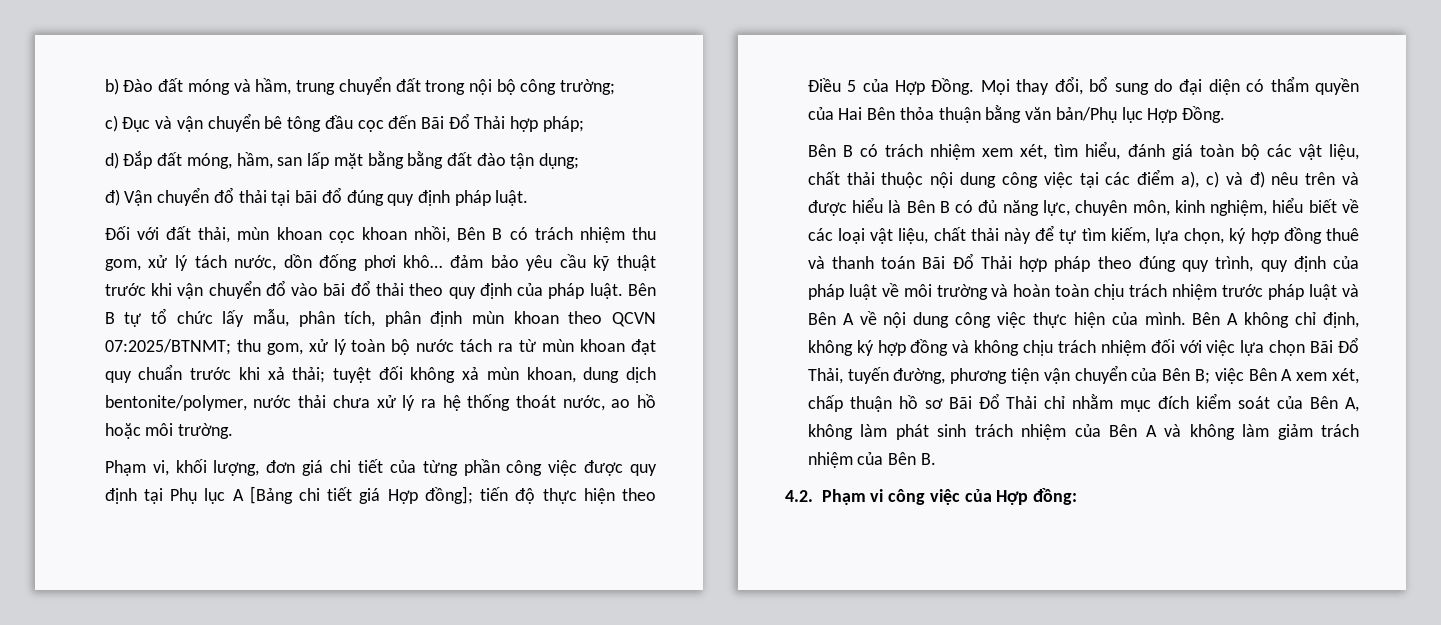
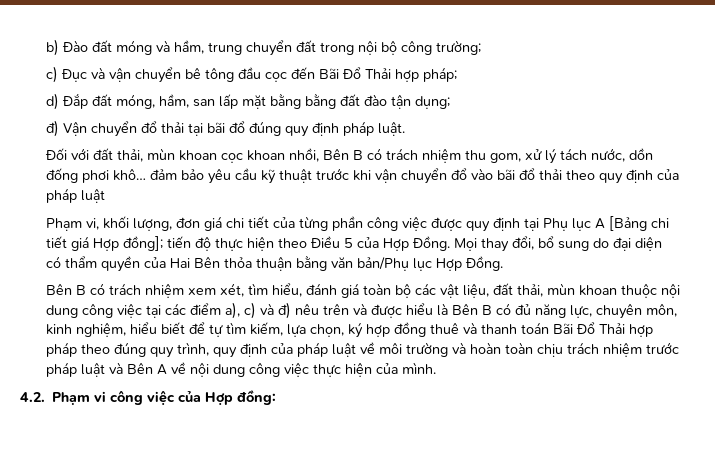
- Đối với đất thải, mùn khoan cọc khoan nhồi, Bên B có trách nhiệm thu gom, xử lý tách nước, dồn đống phơi khô… đảm bảo yêu cầu kỹ thuật trước khi vận chuyển đổ vào bãi đổ thải theo quy định của pháp luật. Bên B tự tổ chức lấy mẫu, phân tích, phân định mùn khoan theo QCVN 07:2025/BTNMT; thu gom, xử lý toàn bộ nước tách ra từ mùn khoan đạt quy chuẩn trước khi xả thải; tuyệt đối không xả mùn khoan, dung dịch bentonite/polymer, nước thải chưa xử lý ra hệ thống thoát nước, ao hồ hoặc môi trường.
+ Đối với đất thải, mùn khoan cọc khoan nhồi, Bên B có trách nhiệm thu gom, xử lý tách nước, dồn đống phơi khô… đảm bảo yêu cầu kỹ thuật trước khi vận chuyển đổ vào bãi đổ thải theo quy định của pháp luật
- Bên B có trách nhiệm xem xét, tìm hiểu, đánh giá toàn bộ các vật liệu, chất thải thuộc nội dung công việc tại các điểm a), c) và đ) nêu trên và được hiểu là Bên B có đủ năng lực, chuyên môn, kinh nghiệm, hiểu biết về các loại vật liệu, chất thải này để tự tìm kiếm, lựa chọn, ký hợp đồng thuê và thanh toán Bãi Đổ Thải hợp pháp theo đúng quy trình, quy định của pháp luật về môi trường và hoàn toàn chịu trách nhiệm trước pháp luật và Bên A về nội dung công việc thực hiện của mình. Bên A không chỉ định, không ký hợp đồng và không chịu trách nhiệm đối với việc lựa chọn Bãi Đổ Thải, tuyến đường, phương tiện vận chuyển của Bên B; việc Bên A xem xét, chấp thuận hồ sơ Bãi Đổ Thải chỉ nhằm mục đích kiểm soát của Bên A, không làm phát sinh trách nhiệm của Bên A và không làm giảm trách nhiệm của Bên B.
+ Bên B có trách nhiệm xem xét, tìm hiểu, đánh giá toàn bộ các vật liệu, đất thải, mùn khoan thuộc nội dung công việc tại các điểm a), c) và đ) nêu trên và được hiểu là Bên B có đủ năng lực, chuyên môn, kinh nghiệm, hiểu biết để tự tìm kiếm, lựa chọn, ký hợp đồng thuê và thanh toán Bãi Đổ Thải hợp pháp theo đúng quy trình, quy định của pháp luật về môi trường và hoàn toàn chịu trách nhiệm trước pháp luật và Bên A về nội dung công việc thực hiện của mình.

